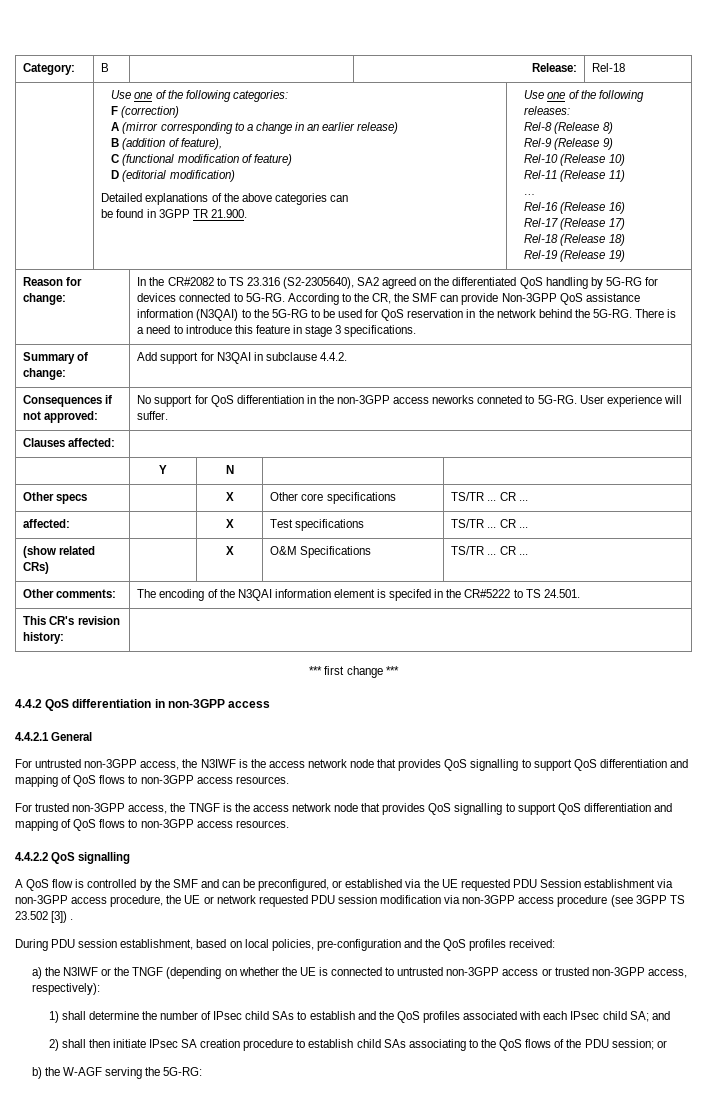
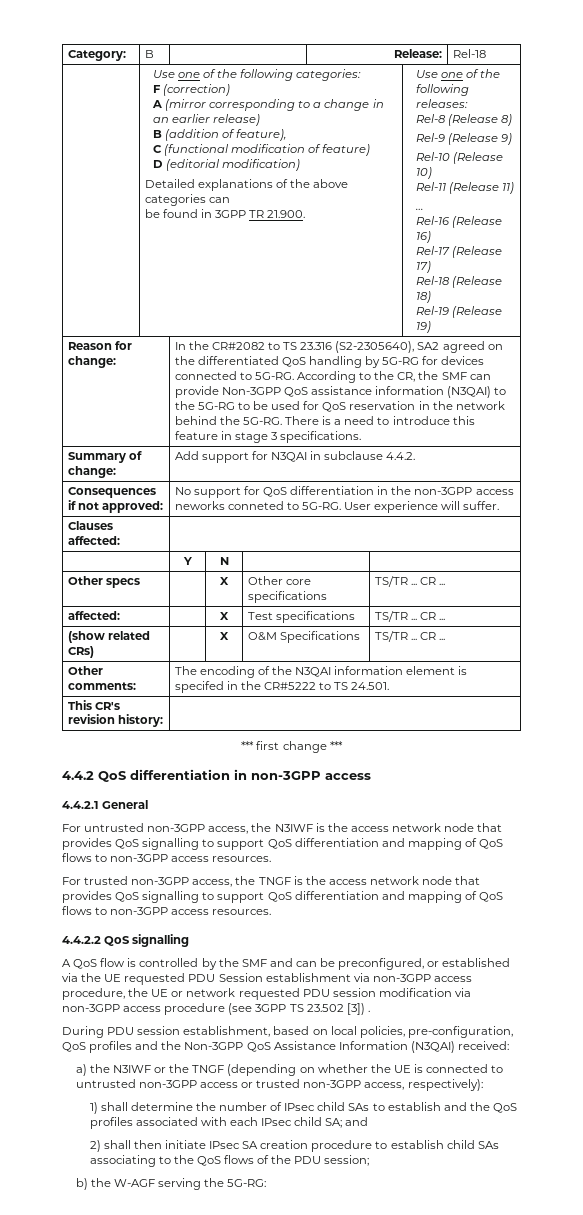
- During PDU session establishment, based on local policies, pre-configuration and the QoS profiles received:
+ During PDU session establishment, based on local policies, pre-configuration, QoS profiles and the Non-3GPP QoS Assistance Information (N3QAI) received:
- 2) shall then initiate IPsec SA creation procedure to establish child SAs associating to the QoS flows of the PDU session; or
+ 2) shall then initiate IPsec SA creation procedure to establish child SAs associating to the QoS flows of the PDU session;

